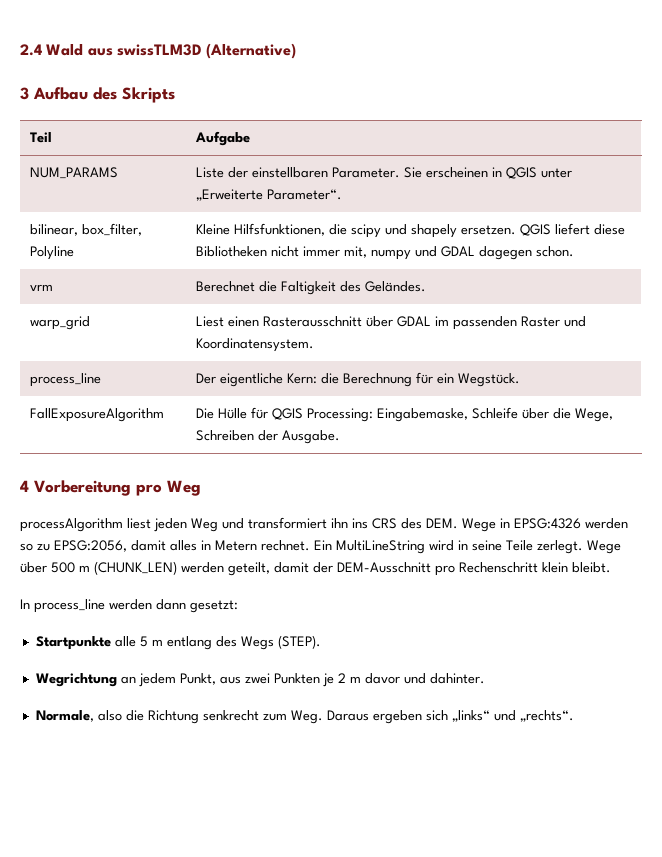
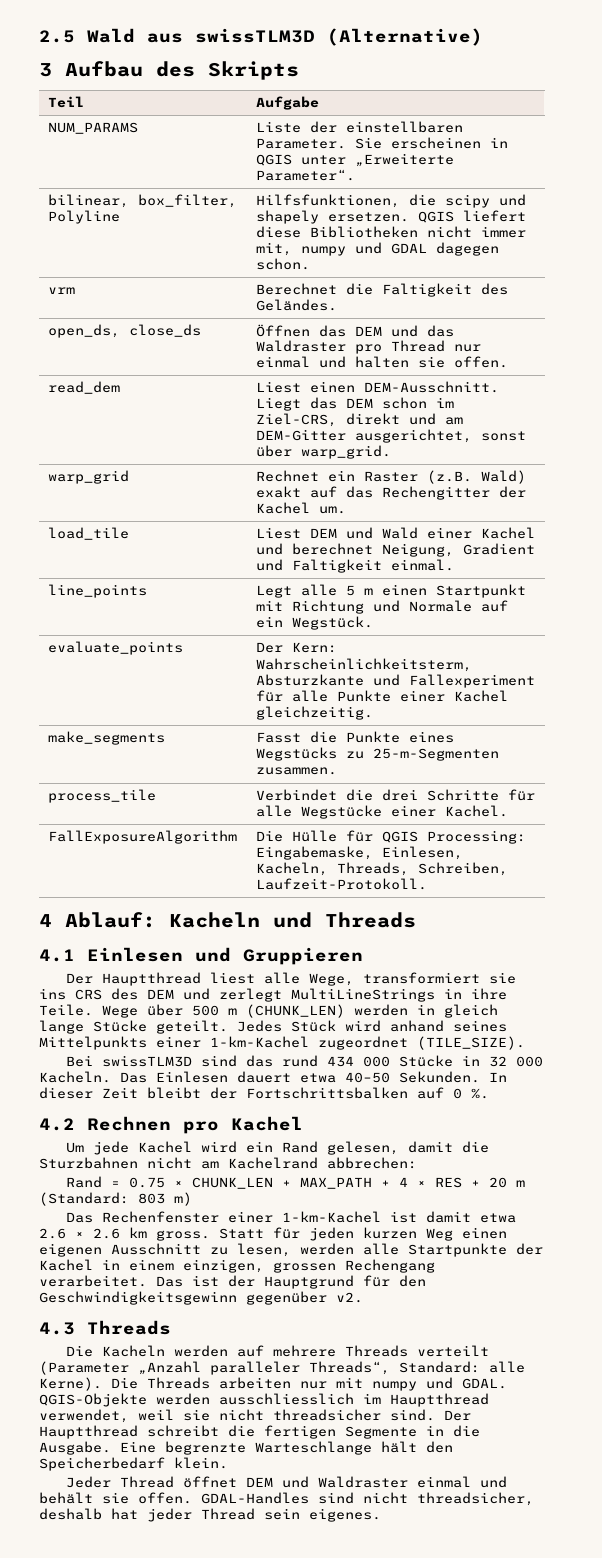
- 2.4 Wald aus swissTLM3D (Alternative)
+ 2.5 Wald aus swissTLM3D (Alternative)
- bilinear, box_filter, Polyline | Kleine Hilfsfunktionen, die scipy und shapely ersetzen. QGIS liefert diese Bibliotheken nicht immer mit, numpy und GDAL dagegen schon.
+ bilinear, box_filter, Polyline | Hilfsfunktionen, die scipy und shapely ersetzen. QGIS liefert diese Bibliotheken nicht immer mit, numpy und GDAL dagegen schon.
- warp_grid | Liest einen Rasterausschnitt über GDAL im passenden Raster und Koordinatensystem.
- process_line | Der eigentliche Kern: die Berechnung für ein Wegstück.
+ open_ds, close_ds | Öffnen das DEM und das Waldraster pro Thread nur einmal und halten sie offen.
+ read_dem | Liest einen DEM-Ausschnitt. Liegt das DEM schon im Ziel-CRS, direkt und am DEM-Gitter ausgerichtet, sonst über warp_grid.
+ warp_grid | Rechnet ein Raster (z.B. Wald) exakt auf das Rechengitter der Kachel um.
+ load_tile | Liest DEM und Wald einer Kachel und berechnet Neigung, Gradient und Faltigkeit einmal.
+ line_points | Legt alle 5 m einen Startpunkt mit Richtung und Normale auf ein Wegstück.
+ evaluate_points | Der Kern: Wahrscheinlichkeitsterm, Absturzkante und Fallexperiment für alle Punkte einer Kachel gleichzeitig.
+ make_segments | Fasst die Punkte eines Wegstücks zu 25-m-Segmenten zusammen.
+ process_tile | Verbindet die drei Schritte für alle Wegstücke einer Kachel.
- FallExposureAlgorithm | Die Hülle für QGIS Processing: Eingabemaske, Schleife über die Wege, Schreiben der Ausgabe.
- 4 Vorbereitung pro Weg
- processAlgorithm liest jeden Weg und transformiert ihn ins CRS des DEM. Wege in EPSG:4326 werden so zu EPSG:2056, damit alles in Metern rechnet. Ein MultiLineString wird in seine Teile zerlegt.
+ FallExposureAlgorithm | Die Hülle für QGIS Processing: Eingabemaske, Einlesen, Kacheln, Threads, Schreiben, Laufzeit-Protokoll.
+ 4 Ablauf: Kacheln und Threads
+ 4.1 Einlesen und Gruppieren
+ Der Hauptthread liest alle Wege, transformiert sie ins CRS des DEM und zerlegt MultiLineStrings in ihre Teile.
- Wege über 500 m (CHUNK_LEN) werden geteilt, damit der DEM-Ausschnitt pro Rechenschritt klein bleibt.
- In process_line werden dann gesetzt:
- Startpunkte alle 5 m entlang des Wegs (STEP).
- Wegrichtung an jedem Punkt, aus zwei Punkten je 2 m davor und dahinter.
- Normale, also die Richtung senkrecht zum Weg. Daraus ergeben sich „links“ und „rechts“.
+ Wege über 500 m (CHUNK_LEN) werden in gleich lange Stücke geteilt. Jedes Stück wird anhand seines Mittelpunkts einer 1-km-Kachel zugeordnet (TILE_SIZE).
+ Bei swissTLM3D sind das rund 434 000 Stücke in 32 000 Kacheln. Das Einlesen dauert etwa 40–50 Sekunden. In dieser Zeit bleibt der Fortschrittsbalken auf 0 %.
+ 4.2 Rechnen pro Kachel
+ Um jede Kachel wird ein Rand gelesen, damit die Sturzbahnen nicht am Kachelrand abbrechen:
+ Rand = 0.75 × CHUNK_LEN + MAX_PATH + 4 × RES + 20 m (Standard: 803 m)
+ Das Rechenfenster einer 1-km-Kachel ist damit etwa 2.6 × 2.6 km gross. Statt für jeden kurzen Weg einen eigenen Ausschnitt zu lesen, werden alle Startpunkte der Kachel in einem einzigen, grossen Rechengang verarbeitet. Das ist der Hauptgrund für den Geschwindigkeitsgewinn gegenüber v2.
+ 4.3 Threads
+ Die Kacheln werden auf mehrere Threads verteilt (Parameter „Anzahl paralleler Threads“, Standard: alle Kerne). Die Threads arbeiten nur mit numpy und GDAL. QGIS-Objekte werden ausschliesslich im Hauptthread verwendet, weil sie nicht threadsicher sind. Der Hauptthread schreibt die fertigen Segmente in die Ausgabe. Eine begrenzte Warteschlange hält den Speicherbedarf klein.
+ Jeder Thread öffnet DEM und Waldraster einmal und behält sie offen. GDAL-Handles sind nicht threadsicher, deshalb hat jeder Thread sein eigenes.

